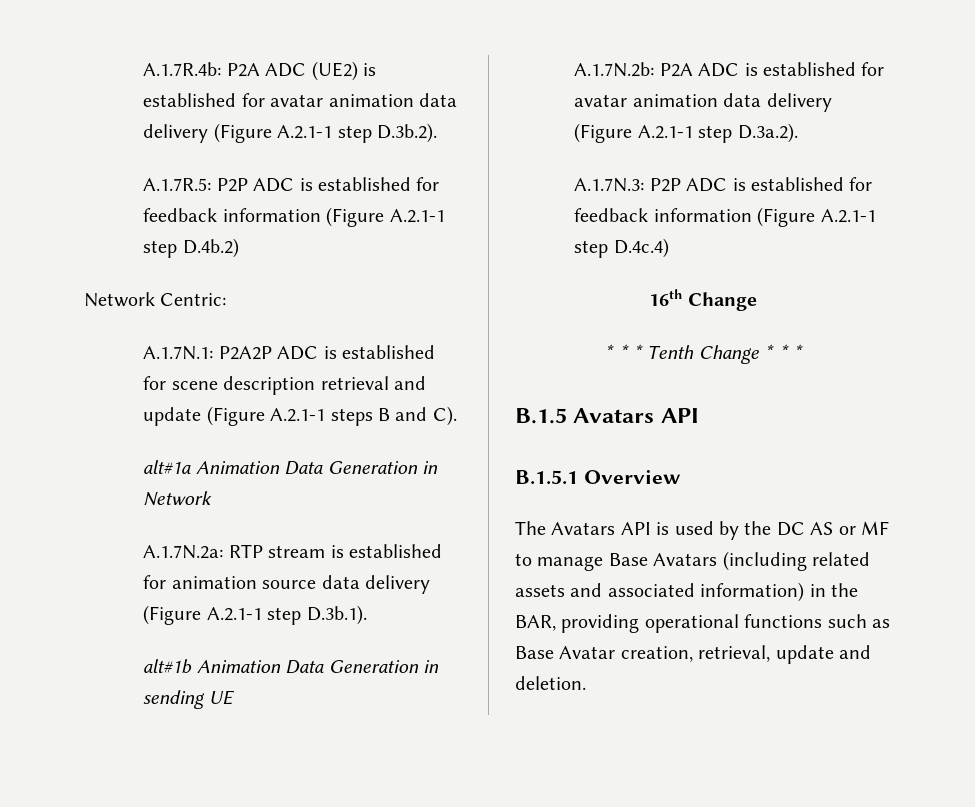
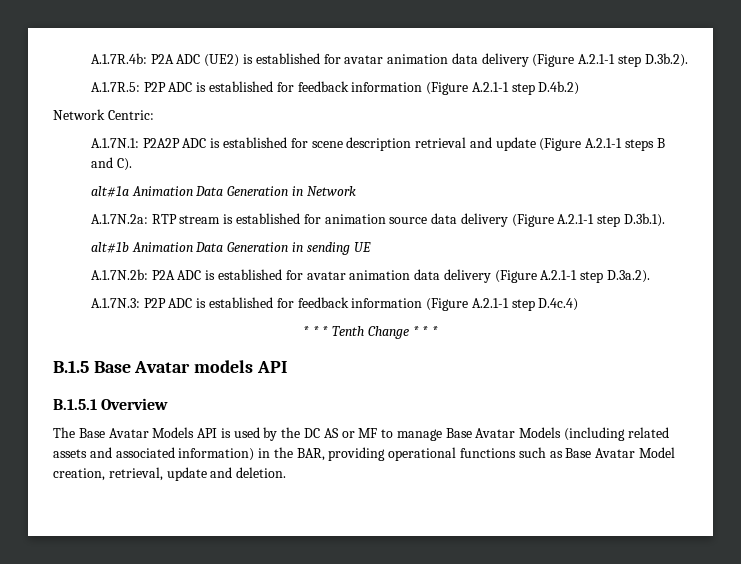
- 16th Change
- B.1.5 Avatars API
+ B.1.5 Base Avatar models API
- The Avatars API is used by the DC AS or MF to manage Base Avatars (including related assets and associated information) in the BAR, providing operational functions such as Base Avatar creation, retrieval, update and deletion.
+ The Base Avatar Models API is used by the DC AS or MF to manage Base Avatar Models (including related assets and associated information) in the BAR, providing operational functions such as Base Avatar Model creation, retrieval, update and deletion.

